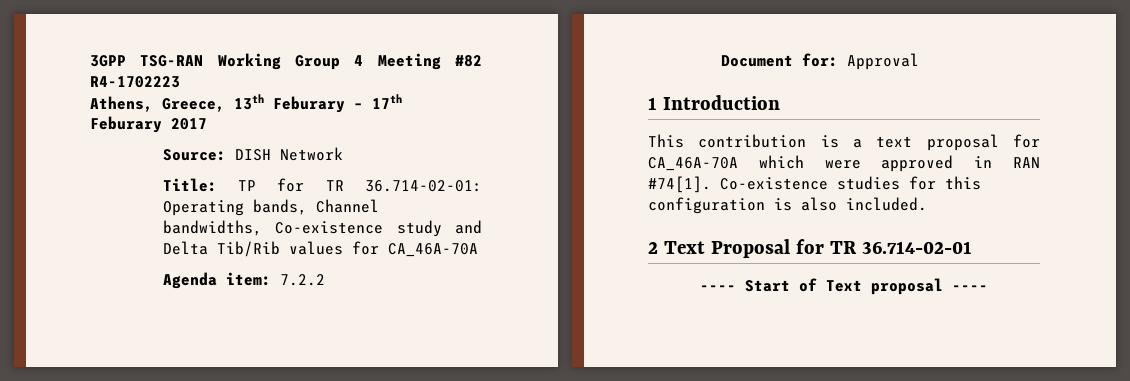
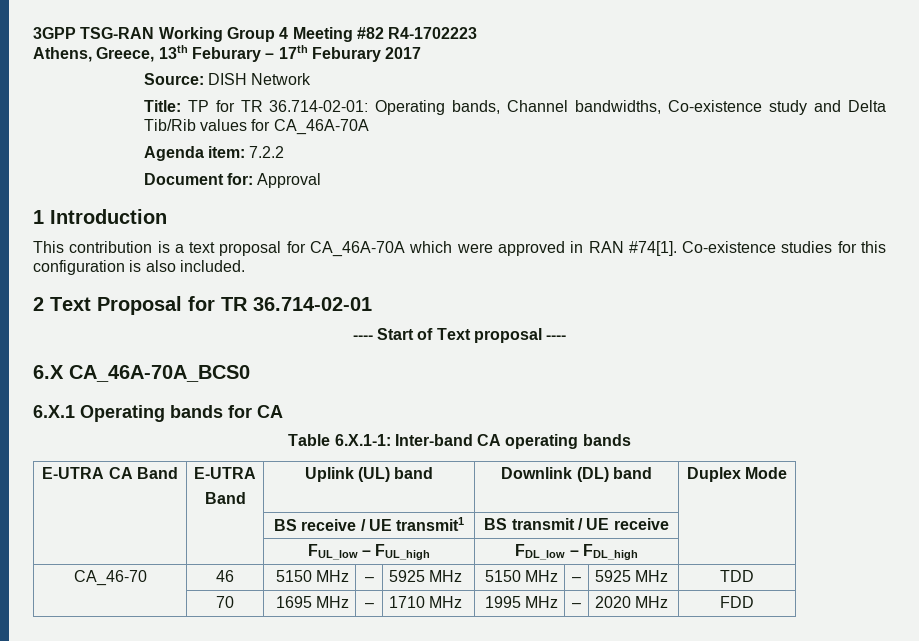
+ 6.X CA_46A-70A_BCS0
+ 6.X.1 Operating bands for CA
+ Table 6.X.1-1: Inter-band CA operating bands
+ E-UTRA CA Band | E-UTRA
+ Band | Uplink (UL) band | Downlink (DL) band | Duplex Mode
+ | | BS receive / UE transmit1 | BS transmit / UE receive |
+ | | FUL_low – FUL_high | FDL_low – FDL_high |
+ CA_46-70 | 46 | 5150 MHz | – | 5925 MHz | 5150 MHz | – | 5925 MHz | TDD
+ | 70 | 1695 MHz | – | 1710 MHz | 1995 MHz | – | 2020 MHz | FDD

